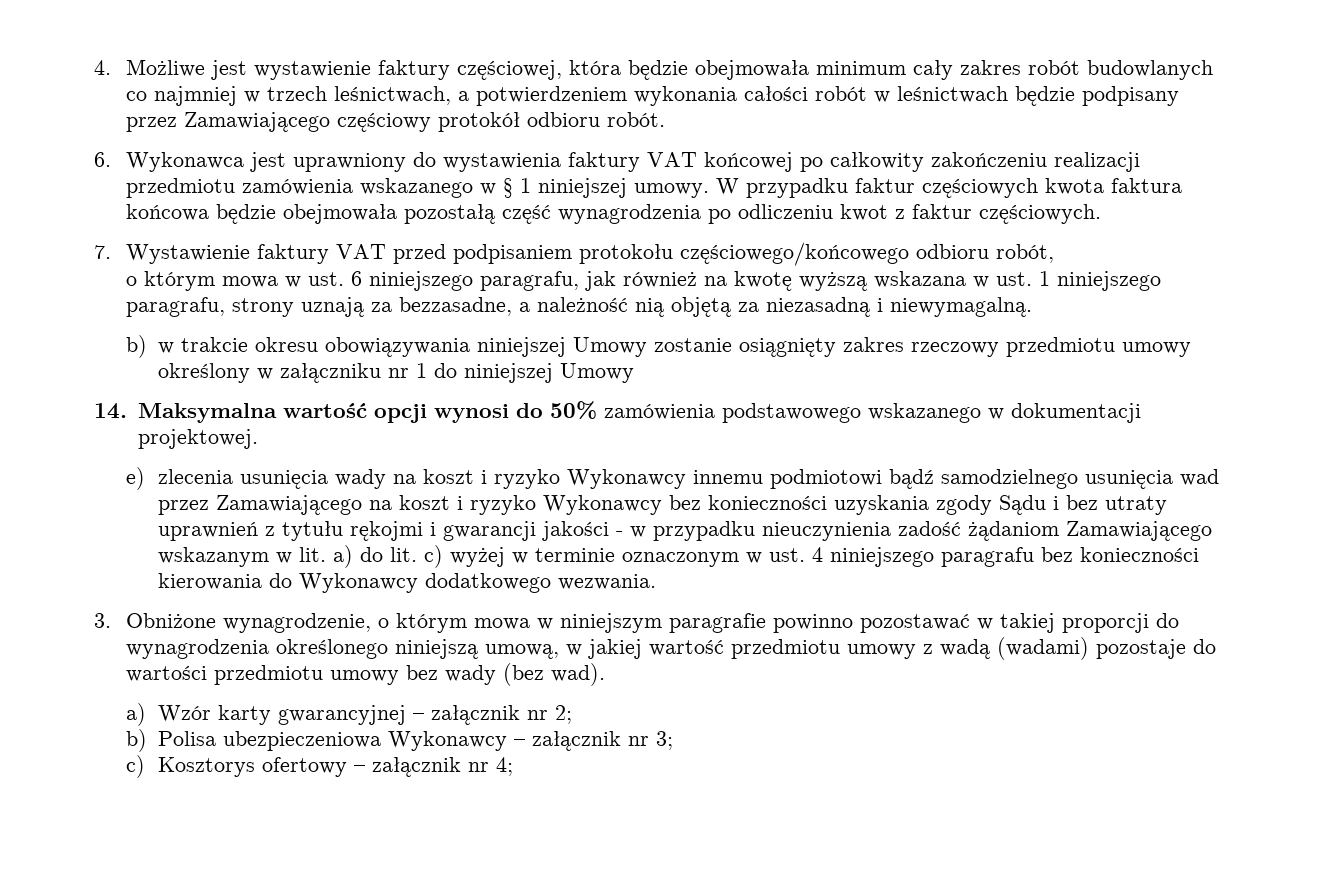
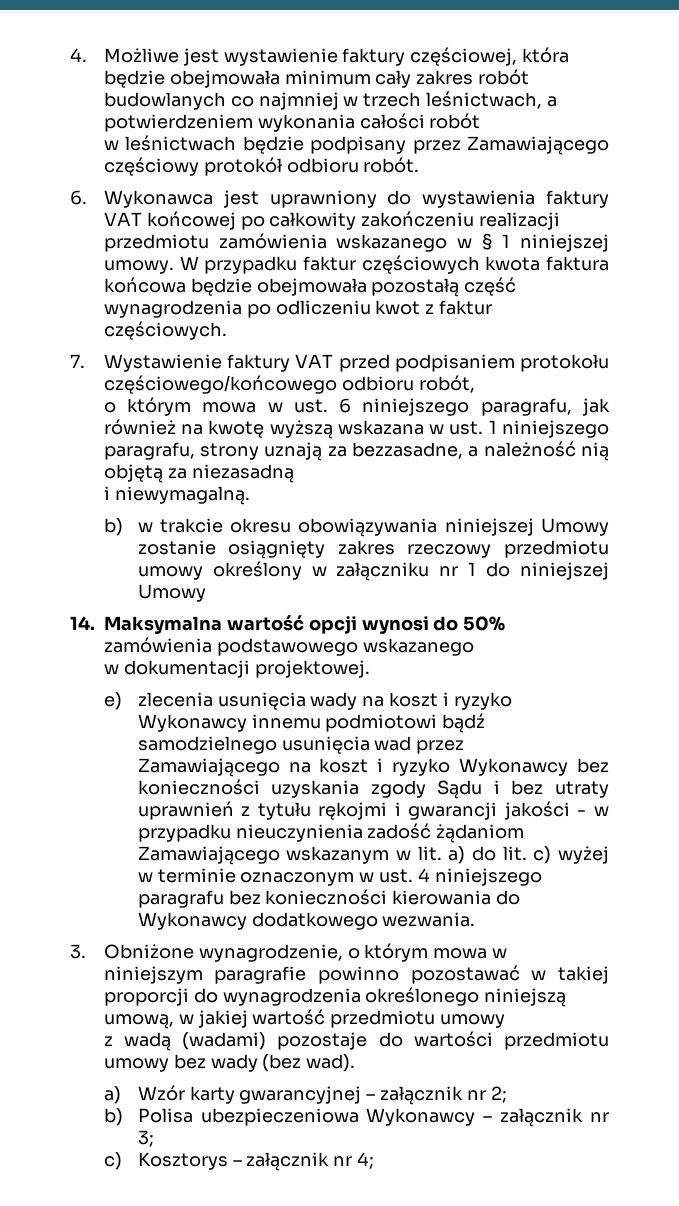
- 4. Możliwe jest wystawienie faktury częściowej, która będzie obejmowała minimum cały zakres robót budowlanych co najmniej w trzech leśnictwach, a potwierdzeniem wykonania całości robót w leśnictwach będzie podpisany przez Zamawiającego częściowy protokół odbioru robót.
+ 4. Możliwe jest wystawienie faktury częściowej, która będzie obejmowała minimum cały zakres robót budowlanych co najmniej w trzech leśnictwach, a potwierdzeniem wykonania całości robót
+ w leśnictwach będzie podpisany przez Zamawiającego częściowy protokół odbioru robót.
- o którym mowa w ust. 6 niniejszego paragrafu, jak również na kwotę wyższą wskazana w ust. 1 niniejszego paragrafu, strony uznają za bezzasadne, a należność nią objętą za niezasadną i niewymagalną.
+ o którym mowa w ust. 6 niniejszego paragrafu, jak również na kwotę wyższą wskazana w ust. 1 niniejszego paragrafu, strony uznają za bezzasadne, a należność nią objętą za niezasadną
+ i niewymagalną.
- 14. Maksymalna wartość opcji wynosi do 50% zamówienia podstawowego wskazanego w dokumentacji projektowej.
+ 14. Maksymalna wartość opcji wynosi do 50% zamówienia podstawowego wskazanego
+ w dokumentacji projektowej.
- 3. Obniżone wynagrodzenie, o którym mowa w niniejszym paragrafie powinno pozostawać w takiej proporcji do wynagrodzenia określonego niniejszą umową, w jakiej wartość przedmiotu umowy z wadą (wadami) pozostaje do wartości przedmiotu umowy bez wady (bez wad).
+ 3. Obniżone wynagrodzenie, o którym mowa w niniejszym paragrafie powinno pozostawać w takiej proporcji do wynagrodzenia określonego niniejszą umową, w jakiej wartość przedmiotu umowy
+ z wadą (wadami) pozostaje do wartości przedmiotu umowy bez wady (bez wad).
- c) Kosztorys ofertowy – załącznik nr 4;
+ c) Kosztorys – załącznik nr 4;

